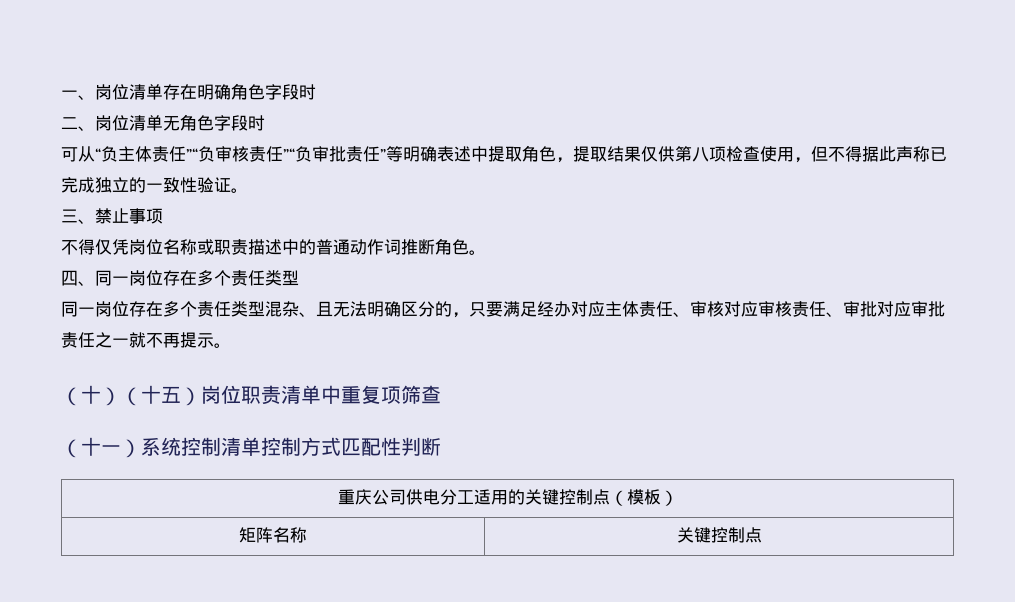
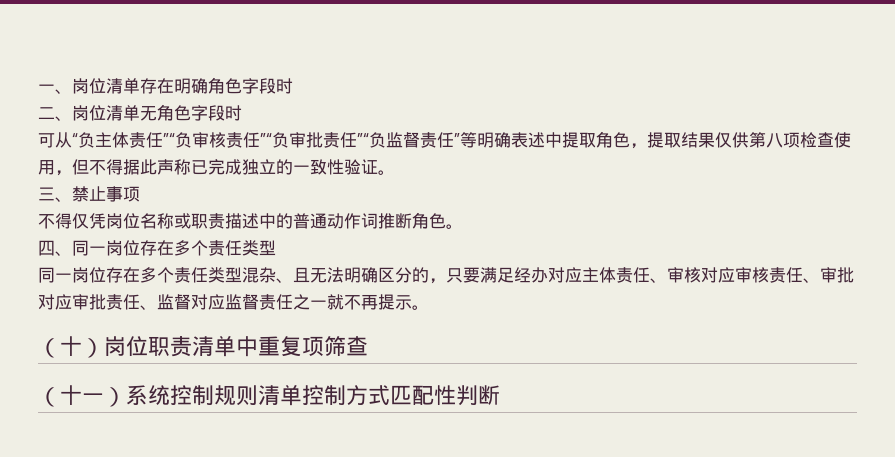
- 可从“负主体责任”“负审核责任”“负审批责任”等明确表述中提取角色，提取结果仅供第八项检查使用，但不得据此声称已完成独立的一致性验证。
+ 可从“负主体责任”“负审核责任”“负审批责任”“负监督责任”等明确表述中提取角色，提取结果仅供第八项检查使用，但不得据此声称已完成独立的一致性验证。
- 同一岗位存在多个责任类型混杂、且无法明确区分的，只要满足经办对应主体责任、审核对应审核责任、审批对应审批责任之一就不再提示。
+ 同一岗位存在多个责任类型混杂、且无法明确区分的，只要满足经办对应主体责任、审核对应审核责任、审批对应审批责任、监督对应监督责任之一就不再提示。
- （十）（十五）岗位职责清单中重复项筛查
+ （十）岗位职责清单中重复项筛查
- （十一）系统控制清单控制方式匹配性判断
+ （十一）系统控制规则清单控制方式匹配性判断
- 重庆公司供电分工适用的关键控制点（模板）
- 矩阵名称 | 关键控制点

